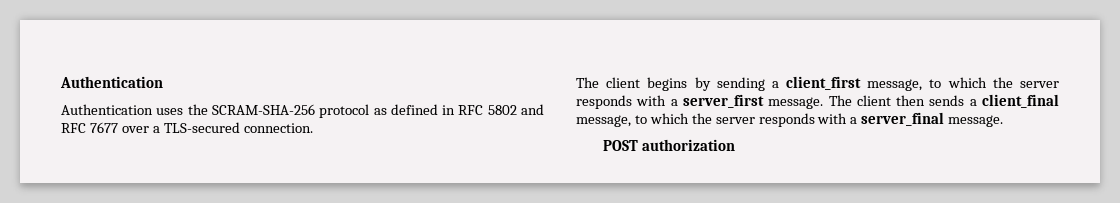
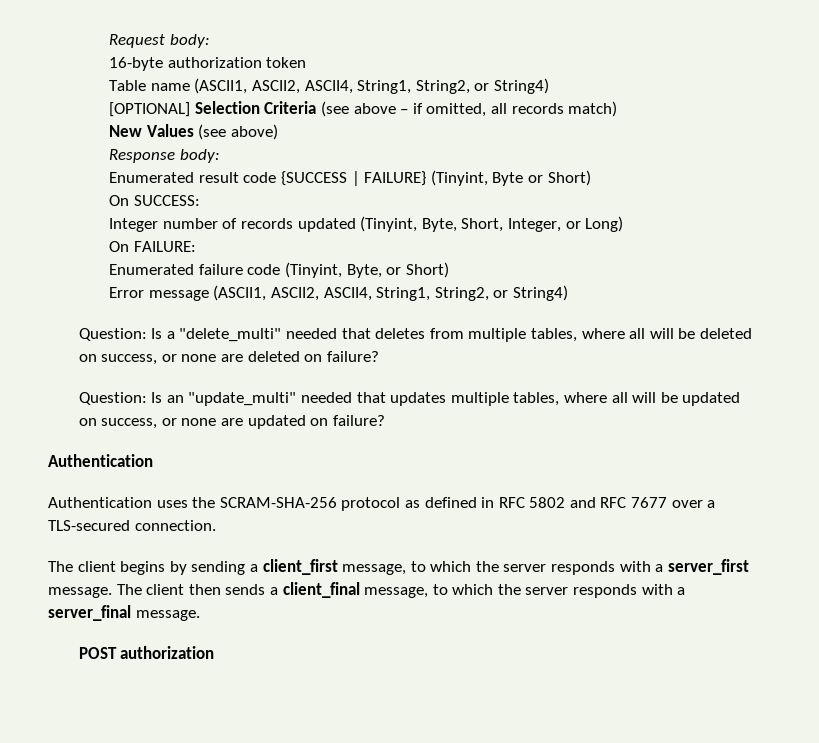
+ Request body:
+ 16-byte authorization token
+ Table name (ASCII1, ASCII2, ASCII4, String1, String2, or String4)
+ [OPTIONAL] Selection Criteria (see above – if omitted, all records match)
+ New Values (see above)
+ Response body:
+ Enumerated result code {SUCCESS | FAILURE} (Tinyint, Byte or Short)
+ On SUCCESS:
+ Integer number of records updated (Tinyint, Byte, Short, Integer, or Long)
+ On FAILURE:
+ Enumerated failure code (Tinyint, Byte, or Short)
+ Error message (ASCII1, ASCII2, ASCII4, String1, String2, or String4)
+ Question: Is a "delete_multi" needed that deletes from multiple tables, where all will be deleted on success, or none are deleted on failure?
+ Question: Is an "update_multi" needed that updates multiple tables, where all will be updated on success, or none are updated on failure?

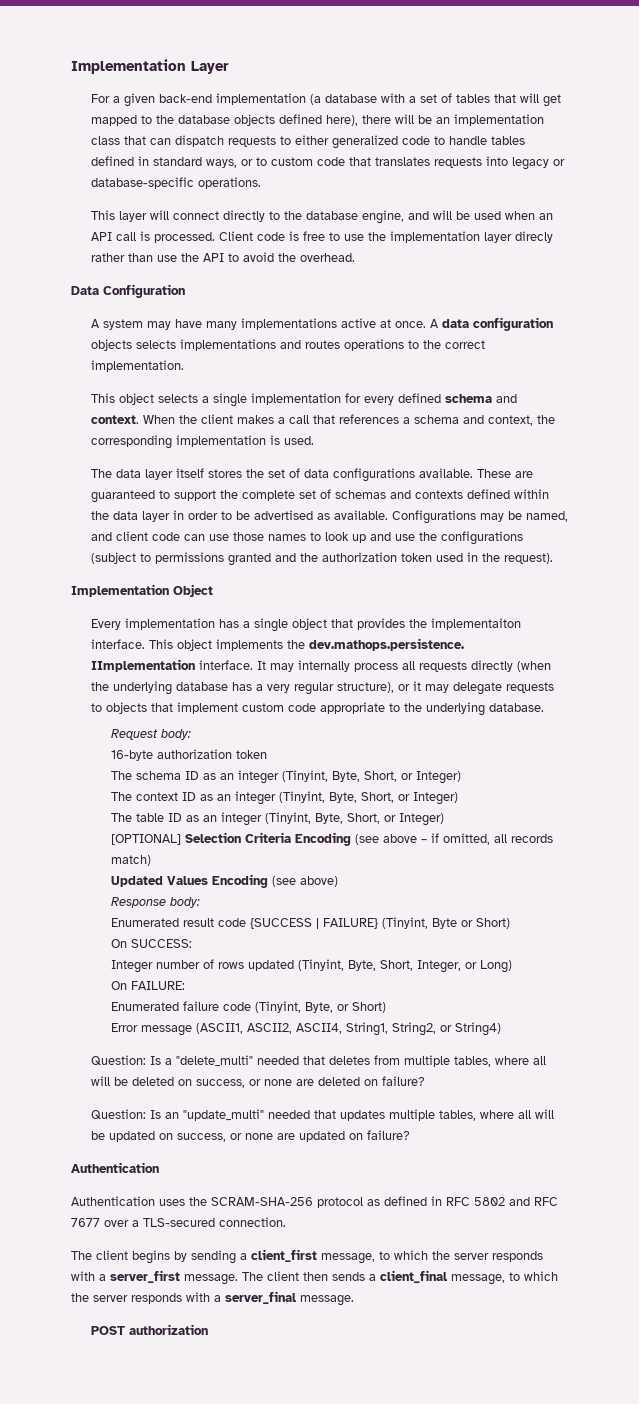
+ Implementation Layer
+ For a given back-end implementation (a database with a set of tables that will get mapped to the database objects defined here), there will be an implementation class that can dispatch requests to either generalized code to handle tables defined in standard ways, or to custom code that translates requests into legacy or database-specific operations.
+ This layer will connect directly to the database engine, and will be used when an API call is processed. Client code is free to use the implementation layer direcly rather than use the API to avoid the overhead.
+ Data Configuration
+ A system may have many implementations active at once. A data configuration objects selects implementations and routes operations to the correct implementation.
+ This object selects a single implementation for every defined schema and context. When the client makes a call that references a schema and context, the corresponding implementation is used.
+ The data layer itself stores the set of data configurations available. These are guaranteed to support the complete set of schemas and contexts defined within the data layer in order to be advertised as available. Configurations may be named, and client code can use those names to look up and use the configurations (subject to permissions granted and the authorization token used in the request).
+ Implementation Object
+ Every implementation has a single object that provides the implementaiton interface. This object implements the dev.mathops.persistence. IImplementation interface. It may internally process all requests directly (when the underlying database has a very regular structure), or it may delegate requests to objects that implement custom code appropriate to the underlying database.
- Table name (ASCII1, ASCII2, ASCII4, String1, String2, or String4)
+ The schema ID as an integer (Tinyint, Byte, Short, or Integer)
+ The context ID as an integer (Tinyint, Byte, Short, or Integer)
+ The table ID as an integer (Tinyint, Byte, Short, or Integer)
- [OPTIONAL] Selection Criteria (see above – if omitted, all records match)
+ [OPTIONAL] Selection Criteria Encoding (see above – if omitted, all records match)
- New Values (see above)
+ Updated Values Encoding (see above)
- Integer number of records updated (Tinyint, Byte, Short, Integer, or Long)
+ Integer number of rows updated (Tinyint, Byte, Short, Integer, or Long)

